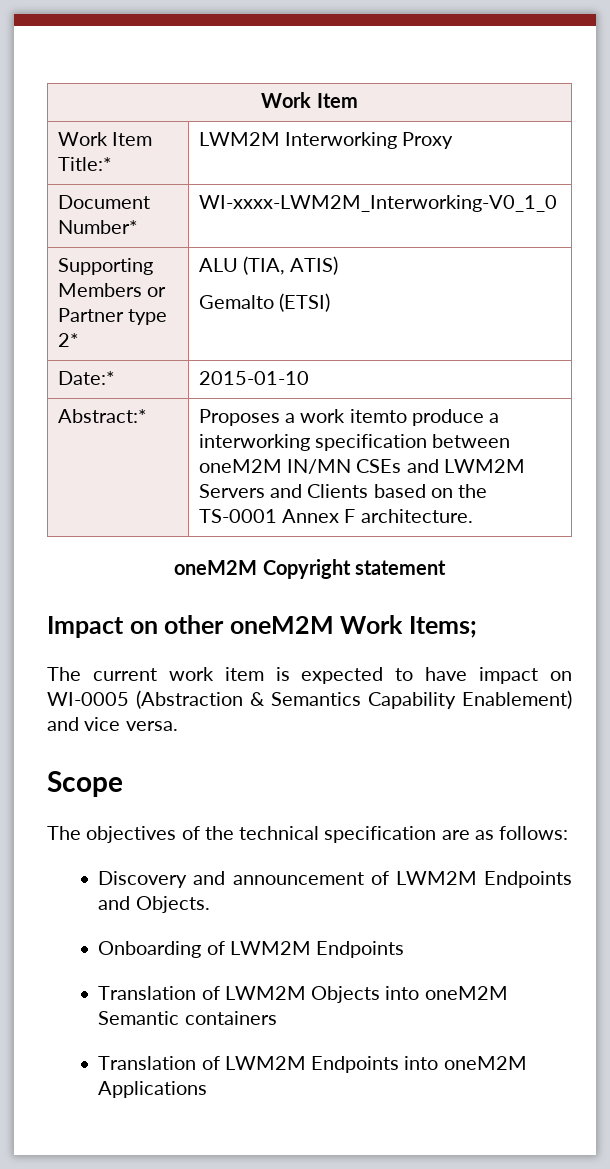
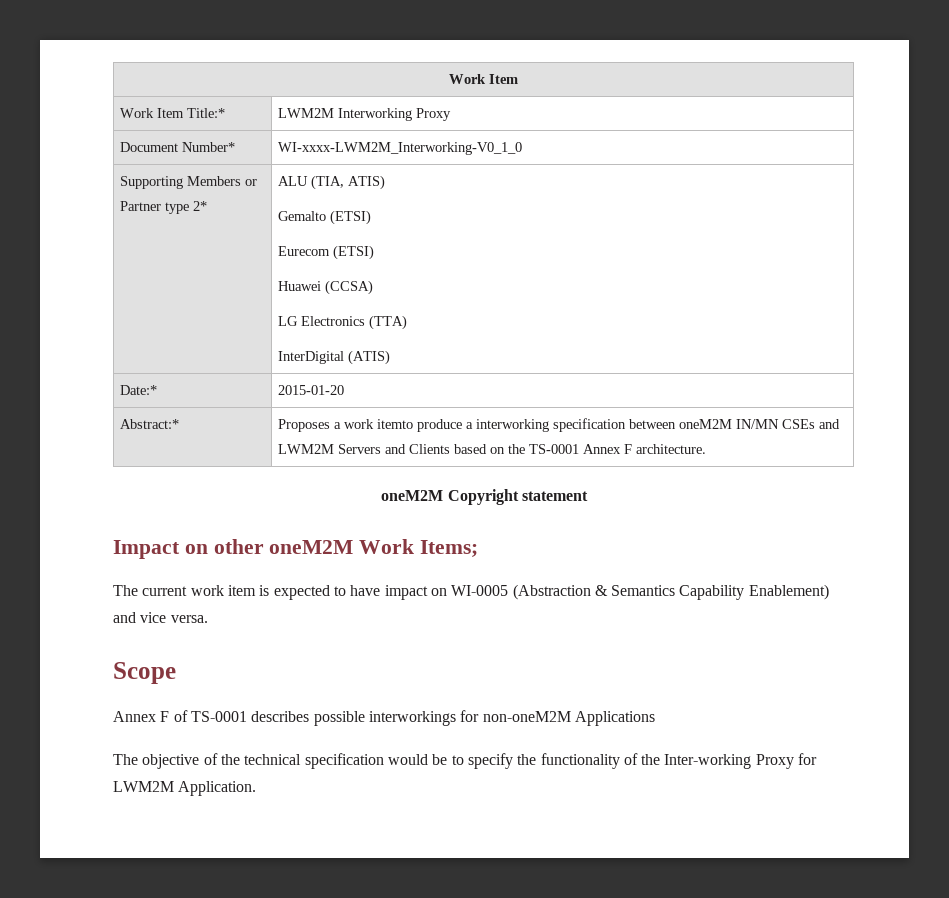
  Supporting Members or Partner type 2* | ALU (TIA, ATIS)
  Gemalto (ETSI)
+ Eurecom (ETSI)
+ Huawei (CCSA)
+ LG Electronics (TTA)
+ InterDigital (ATIS)
- Date:* | 2015-01-10
+ Date:* | 2015-01-20
- The objectives of the technical specification are as follows:
- Discovery and announcement of LWM2M Endpoints and Objects.
- Onboarding of LWM2M Endpoints
- Translation of LWM2M Objects into oneM2M Semantic containers
- Translation of LWM2M Endpoints into oneM2M Applications
+ Annex F of TS-0001 describes possible interworkings for non-oneM2M Applications
+ The objective of the technical specification would be to specify the functionality of the Inter-working Proxy for LWM2M Application.

